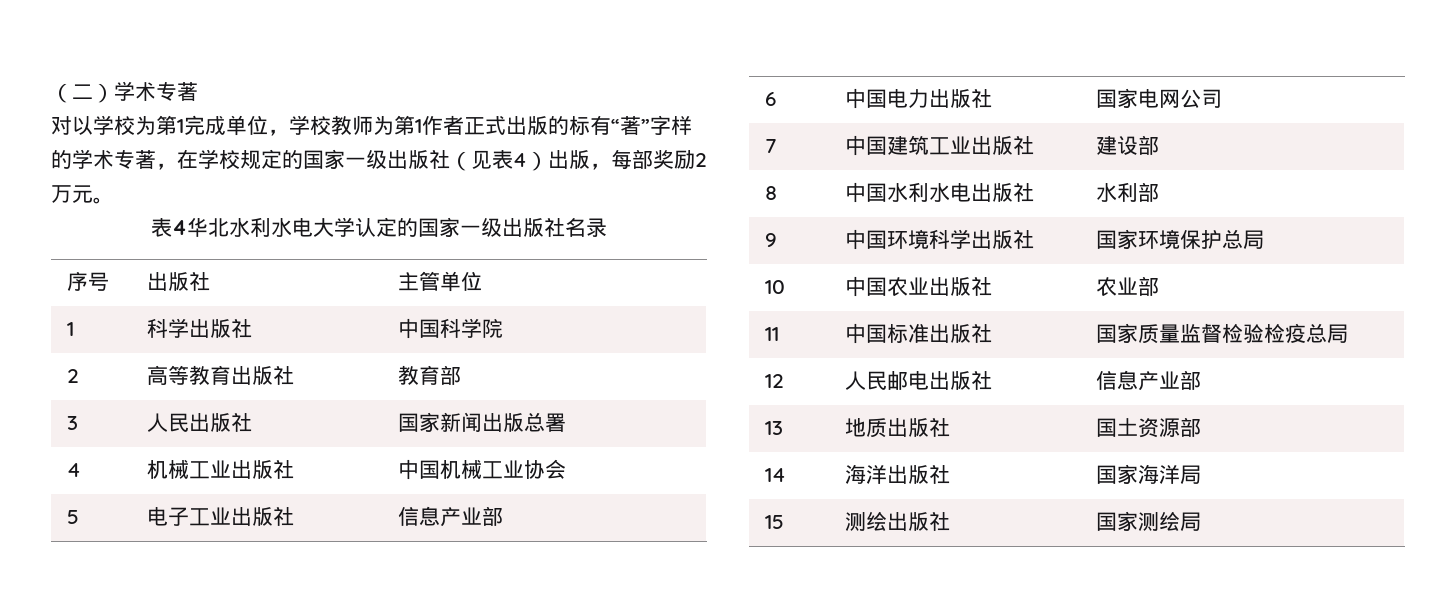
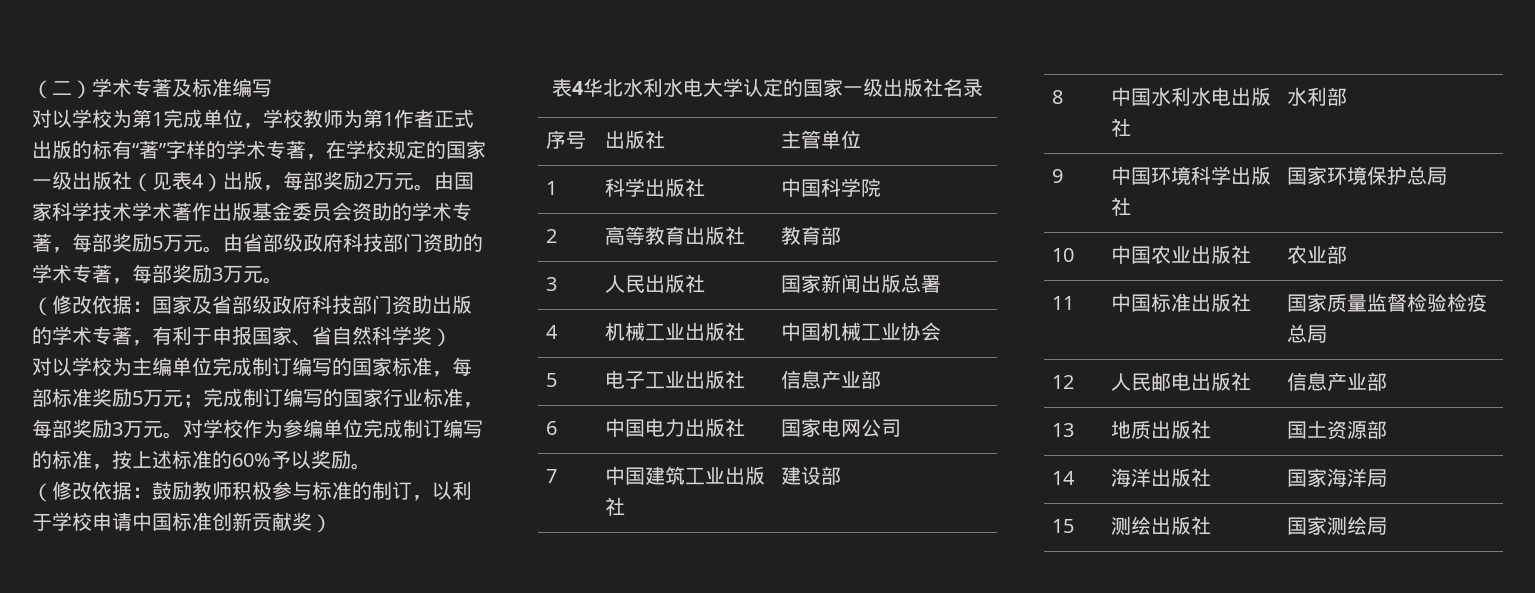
- （二）学术专著
+ （二）学术专著及标准编写
+ 由国家科学技术学术著作出版基金委员会资助的学术专著，每部奖励5万元。由省部级政府科技部门资助的学术专著，每部奖励3万元。
+ （修改依据：国家及省部级政府科技部门资助出版的学术专著，有利于申报国家、省自然科学奖）
+ 对以学校为主编单位完成制订编写的国家标准，每部标准奖励5万元；完成制订编写的国家行业标准，每部奖励3万元。对学校作为参编单位完成制订编写的标准，按上述标准的60%予以奖励。
+ （修改依据：鼓励教师积极参与标准的制订，以利于学校申请中国标准创新贡献奖）

